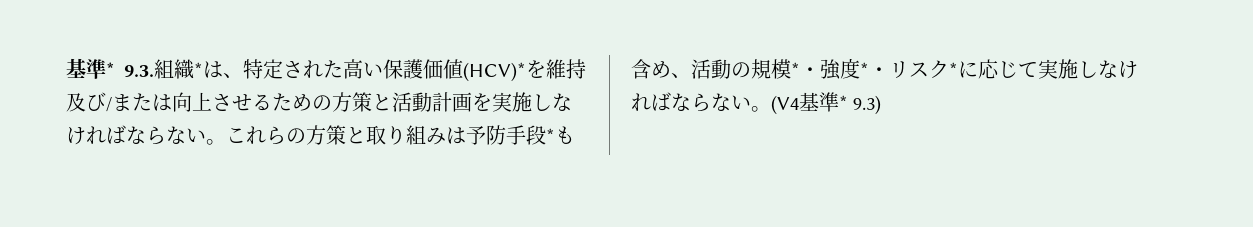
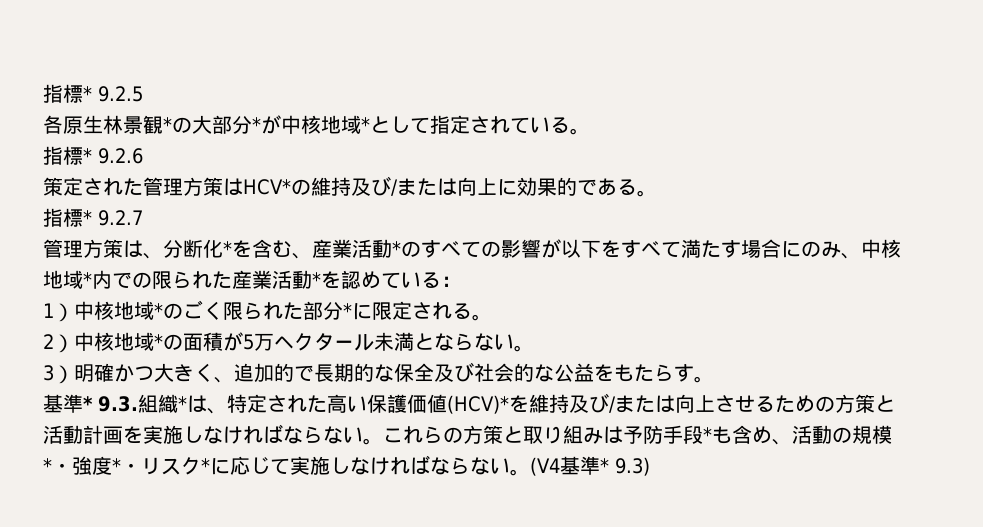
+ 指標* 9.2.5
+ 各原生林景観*の大部分*が中核地域*として指定されている。
+ 指標* 9.2.6
+ 策定された管理方策はHCV*の維持及び/または向上に効果的である。
+ 指標* 9.2.7
+ 管理方策は、分断化*を含む、産業活動*のすべての影響が以下をすべて満たす場合にのみ、中核地域*内での限られた産業活動*を認めている：
+ 1）中核地域*のごく限られた部分*に限定される。
+ 2）中核地域*の面積が5万ヘクタール未満とならない。
+ 3）明確かつ大きく、追加的で長期的な保全及び社会的な公益をもたらす。

